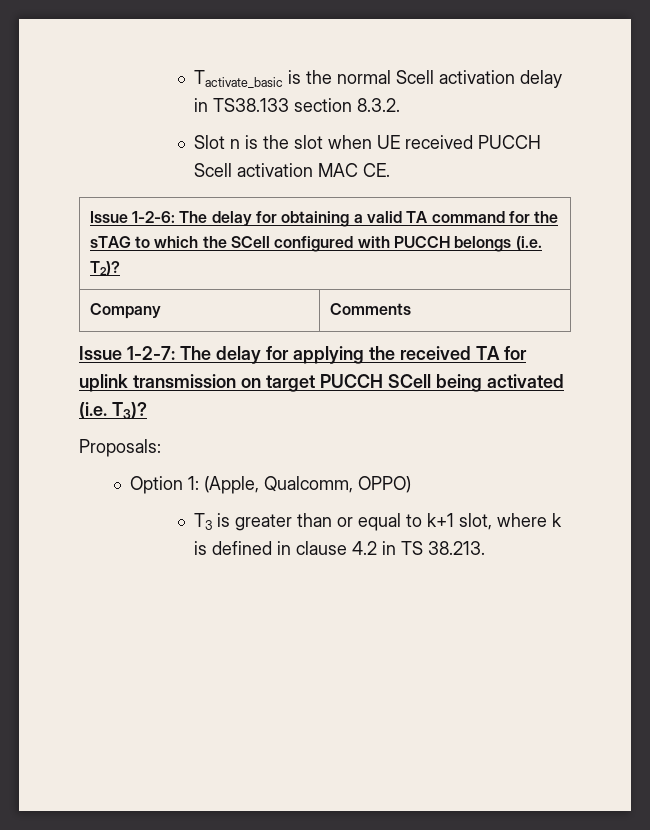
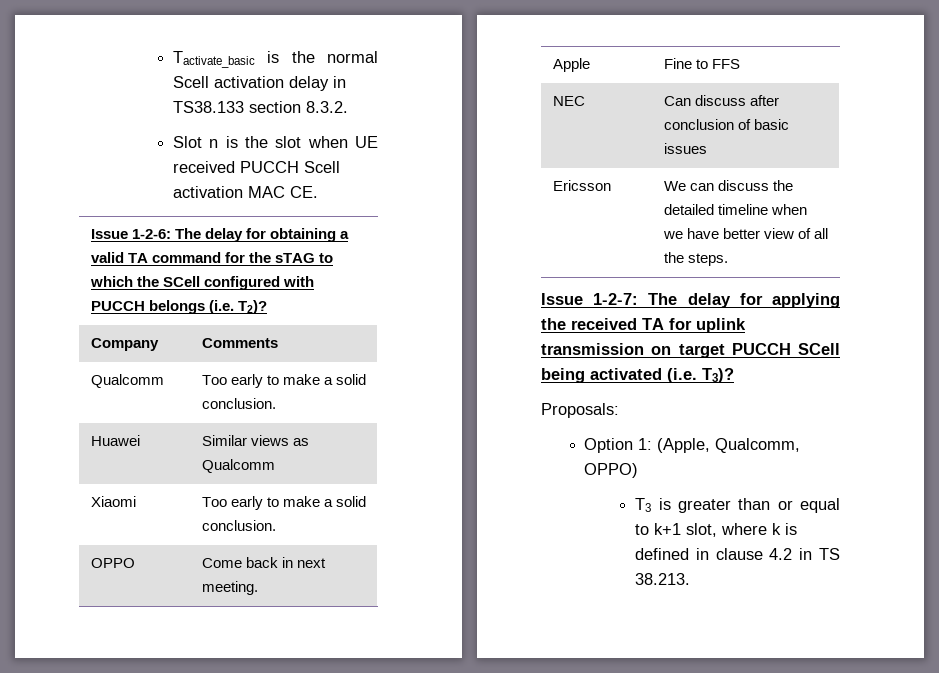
+ Qualcomm | Too early to make a solid conclusion.
+ Huawei | Similar views as Qualcomm
+ Xiaomi | Too early to make a solid conclusion.
+ OPPO | Come back in next meeting.
+ Apple | Fine to FFS
+ NEC | Can discuss after conclusion of basic issues
+ Ericsson | We can discuss the detailed timeline when we have better view of all the steps.

